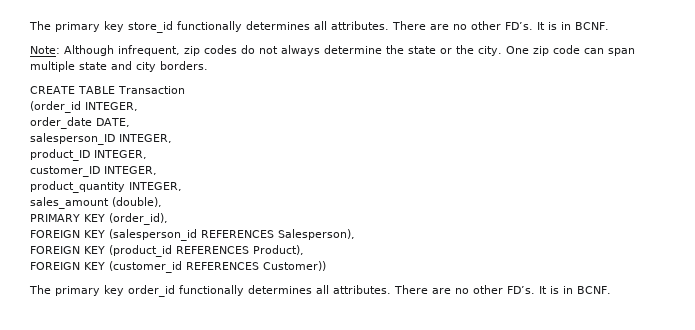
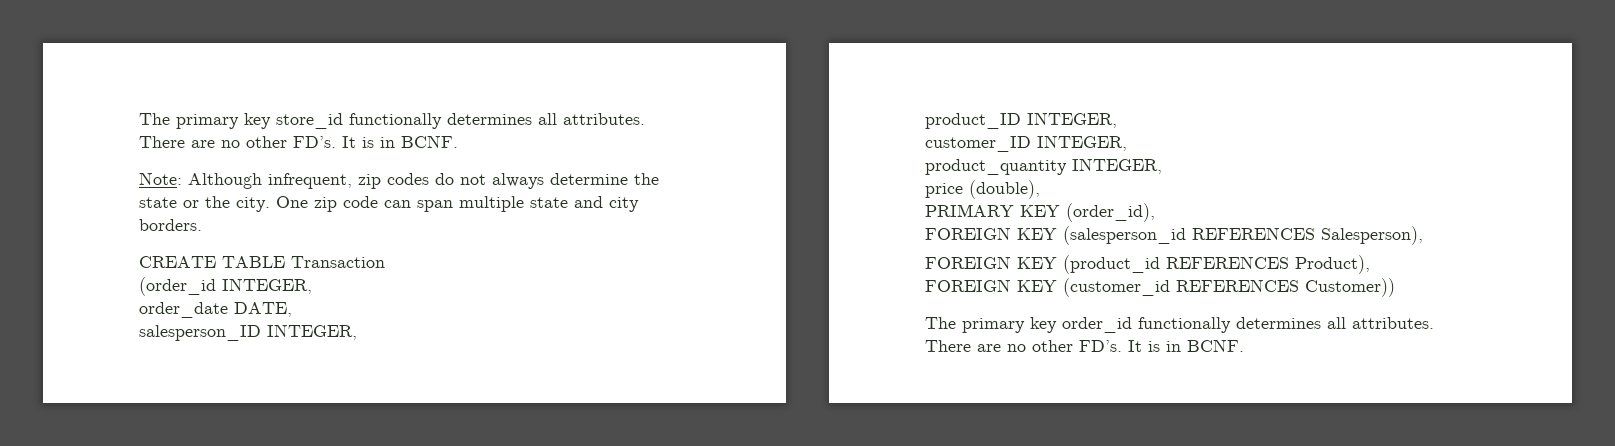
- sales_amount (double),
+ price (double),

